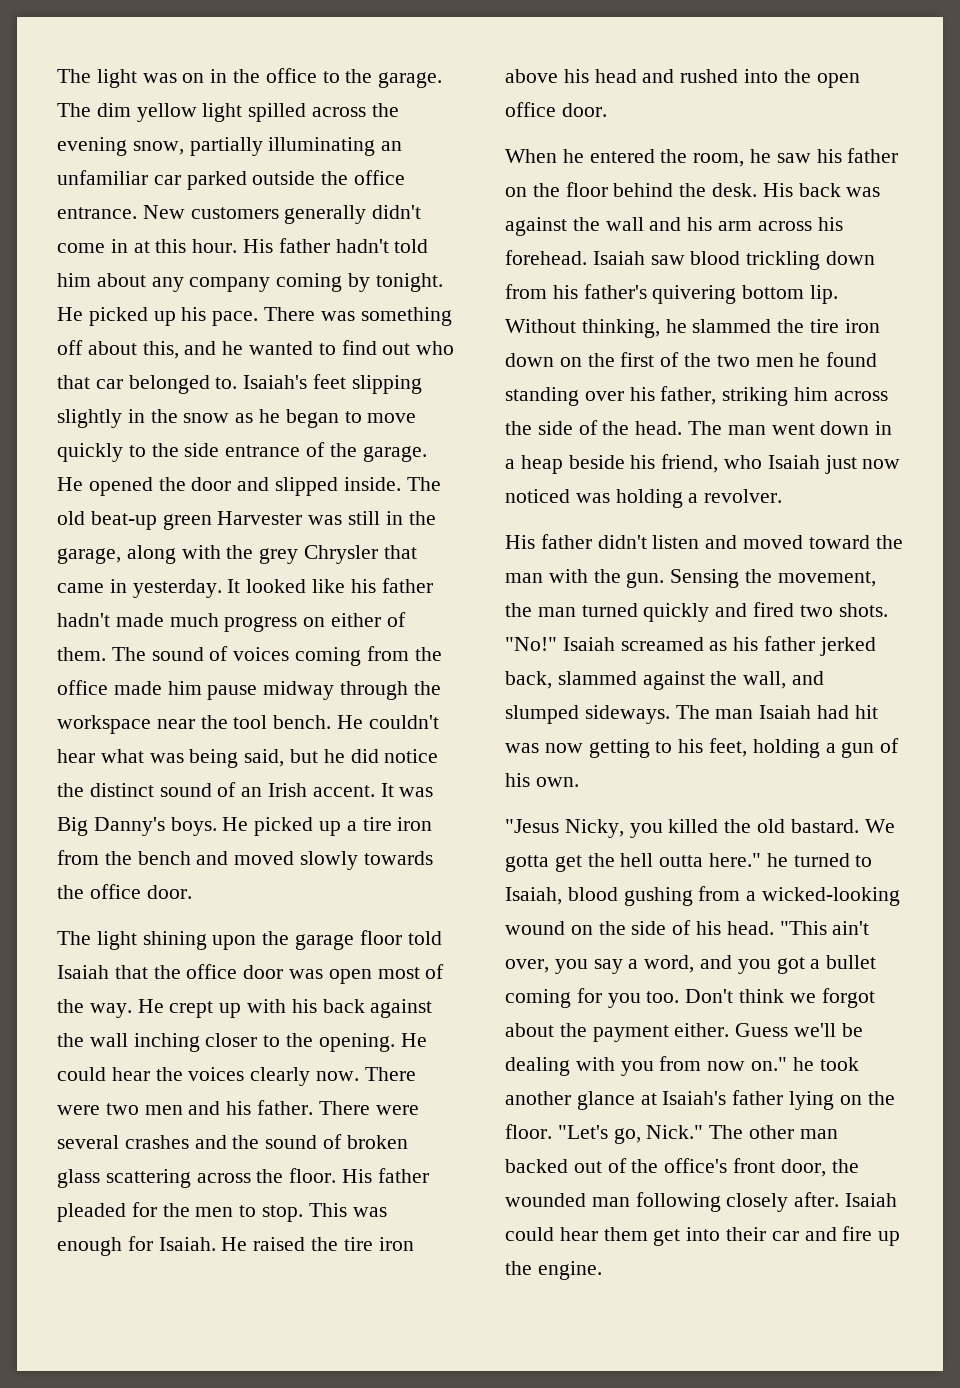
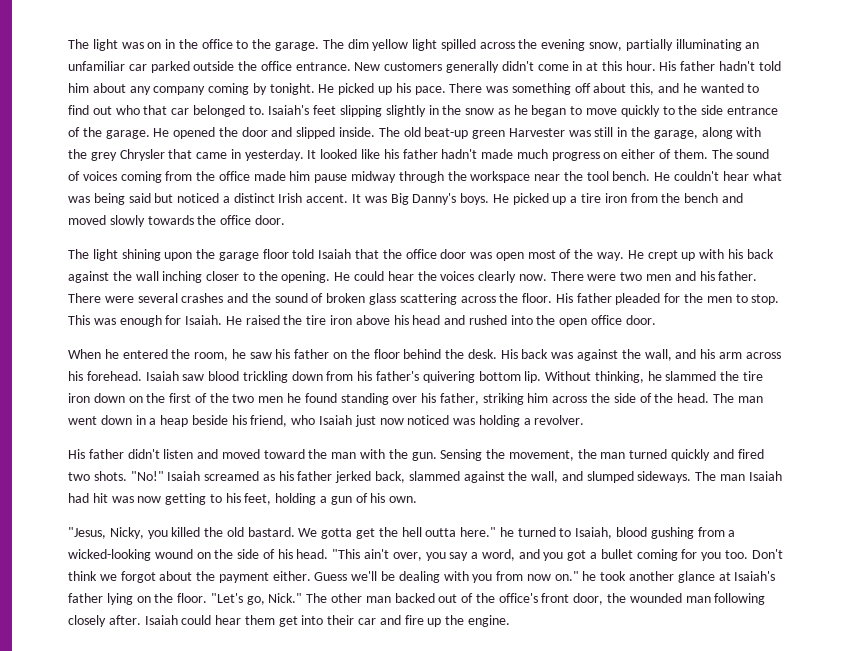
- He couldn't hear what was being said, but he did notice the distinct sound of an Irish accent.
+ He couldn't hear what was being said but noticed a distinct Irish accent.
- His back was against the wall and his arm across his forehead.
+ His back was against the wall, and his arm across his forehead.
- "Jesus Nicky, you killed the old bastard.
+ "Jesus, Nicky, you killed the old bastard.

